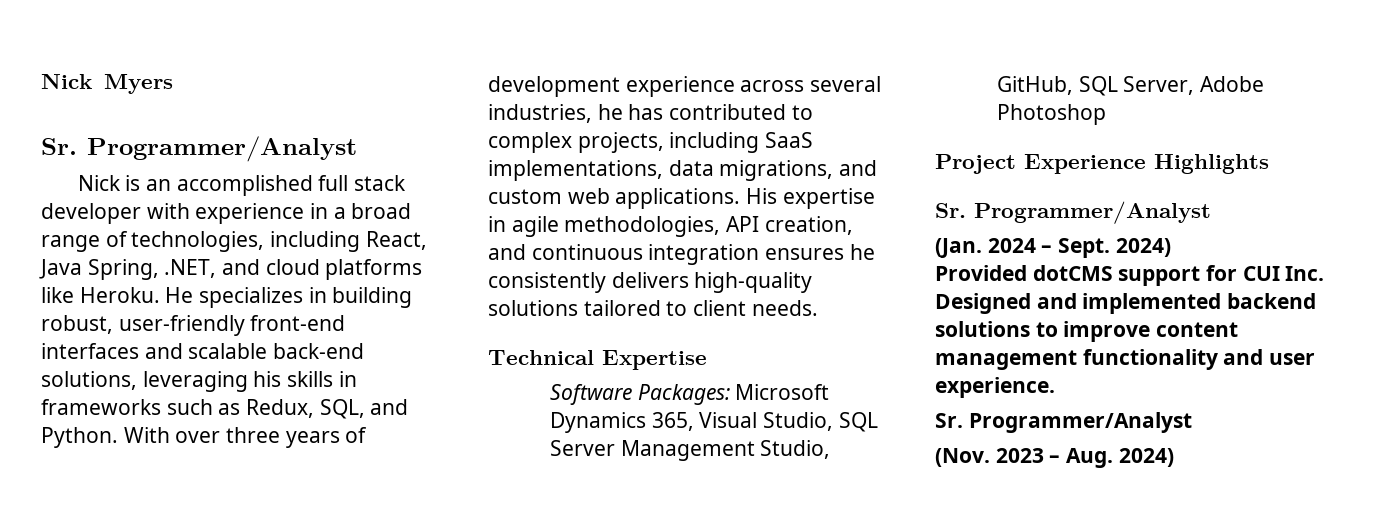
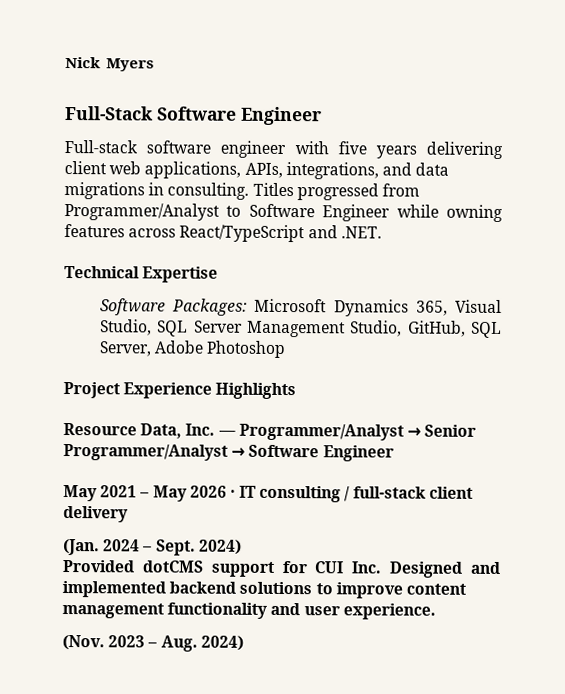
  Nick Myers
- Sr. Programmer/Analyst
- Nick is an accomplished full stack developer with experience in a broad range of technologies, including React, Java Spring, .NET, and cloud platforms like Heroku. He specializes in building robust, user-friendly front-end interfaces and scalable back-end solutions, leveraging his skills in frameworks such as Redux, SQL, and Python. With over three years of development experience across several industries, he has contributed to complex projects, including SaaS implementations, data migrations, and custom web applications. His expertise in agile methodologies, API creation, and continuous integration ensures he consistently delivers high-quality solutions tailored to client needs.
+ Full-Stack Software Engineer
+ Full-stack software engineer with five years delivering client web applications, APIs, integrations, and data migrations in consulting. Titles progressed from Programmer/Analyst to Software Engineer while owning features across React/TypeScript and .NET.
  Project Experience Highlights
- Sr. Programmer/Analyst
+ Resource Data, Inc. — Programmer/Analyst → Senior Programmer/Analyst → Software Engineer
+ May 2021 – May 2026 · IT consulting / full-stack client delivery
  Provided dotCMS support for CUI Inc. Designed and implemented backend solutions to improve content management functionality and user experience.
- Sr. Programmer/Analyst

